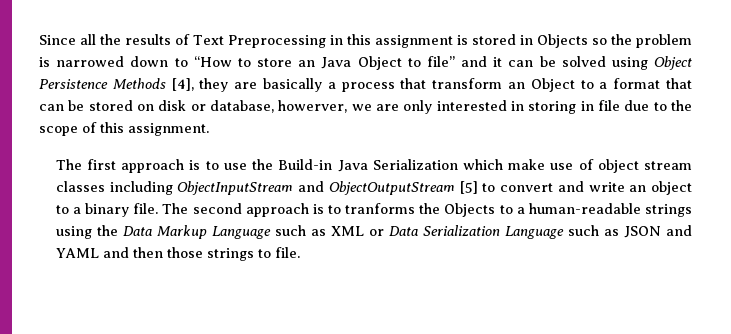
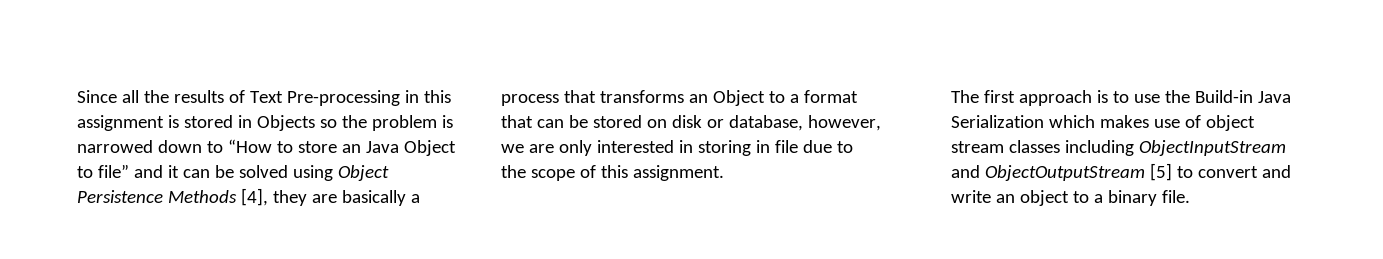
- Since all the results of Text Preprocessing in this assignment is stored in Objects so the problem is narrowed down to “How to store an Java Object to file” and it can be solved using Object Persistence Methods [4], they are basically a process that transform an Object to a format that can be stored on disk or database, howerver, we are only interested in storing in file due to the scope of this assignment.
+ Since all the results of Text Pre-processing in this assignment is stored in Objects so the problem is narrowed down to “How to store an Java Object to file” and it can be solved using Object Persistence Methods [4], they are basically a process that transforms an Object to a format that can be stored on disk or database, however, we are only interested in storing in file due to the scope of this assignment.
- The first approach is to use the Build-in Java Serialization which make use of object stream classes including ObjectInputStream and ObjectOutputStream [5] to convert and write an object to a binary file. The second approach is to tranforms the Objects to a human-readable strings using the Data Markup Language such as XML or Data Serialization Language such as JSON and YAML and then those strings to file.
+ The first approach is to use the Build-in Java Serialization which makes use of object stream classes including ObjectInputStream and ObjectOutputStream [5] to convert and write an object to a binary file.

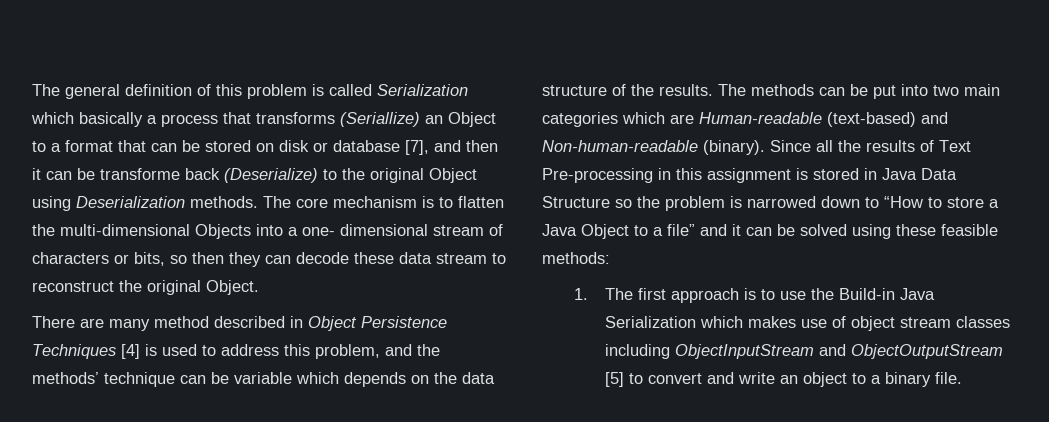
+ The general definition of this problem is called Serialization which basically a process that transforms (Seriallize) an Object to a format that can be stored on disk or database [7], and then it can be transforme back (Deserialize) to the original Object using Deserialization methods. The core mechanism is to flatten the multi-dimensional Objects into a one- dimensional stream of characters or bits, so then they can decode these data stream to reconstruct the original Object.
+ There are many method described in Object Persistence Techniques [4] is used to address this problem, and the methods’ technique can be variable which depends on the data structure of the results. The methods can be put into two main categories which are Human-readable (text-based) and Non-human-readable (binary).
- Since all the results of Text Pre-processing in this assignment is stored in Objects so the problem is narrowed down to “How to store an Java Object to file” and it can be solved using Object Persistence Methods [4], they are basically a process that transforms an Object to a format that can be stored on disk or database, however, we are only interested in storing in file due to the scope of this assignment.
- The first approach is to use the Build-in Java Serialization which makes use of object stream classes including ObjectInputStream and ObjectOutputStream [5] to convert and write an object to a binary file.
+ Since all the results of Text Pre-processing in this assignment is stored in Java Data Structure so the problem is narrowed down to “How to store a Java Object to a file” and it can be solved using these feasible methods:
+ 1. The first approach is to use the Build-in Java Serialization which makes use of object stream classes including ObjectInputStream and ObjectOutputStream [5] to convert and write an object to a binary file.

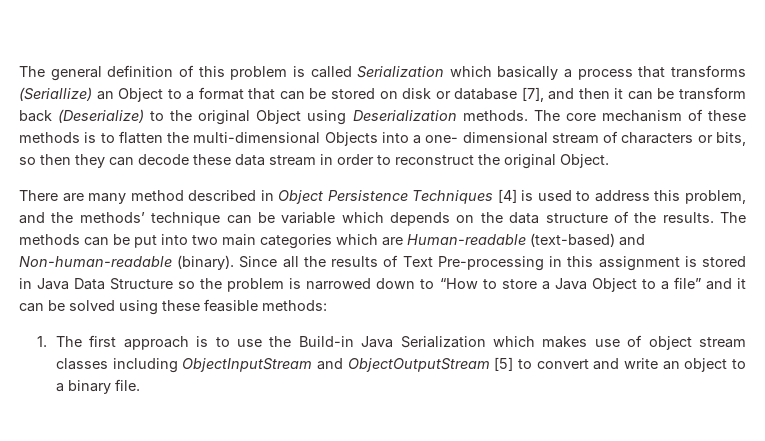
- The general definition of this problem is called Serialization which basically a process that transforms (Seriallize) an Object to a format that can be stored on disk or database [7], and then it can be transforme back (Deserialize) to the original Object using Deserialization methods.
+ The general definition of this problem is called Serialization which basically a process that transforms (Seriallize) an Object to a format that can be stored on disk or database [7], and then it can be transform back (Deserialize) to the original Object using Deserialization methods.
- The core mechanism is to flatten the multi-dimensional Objects into a one- dimensional stream of characters or bits, so then they can decode these data stream to reconstruct the original Object.
+ The core mechanism of these methods is to flatten the multi-dimensional Objects into a one- dimensional stream of characters or bits, so then they can decode these data stream in order to reconstruct the original Object.

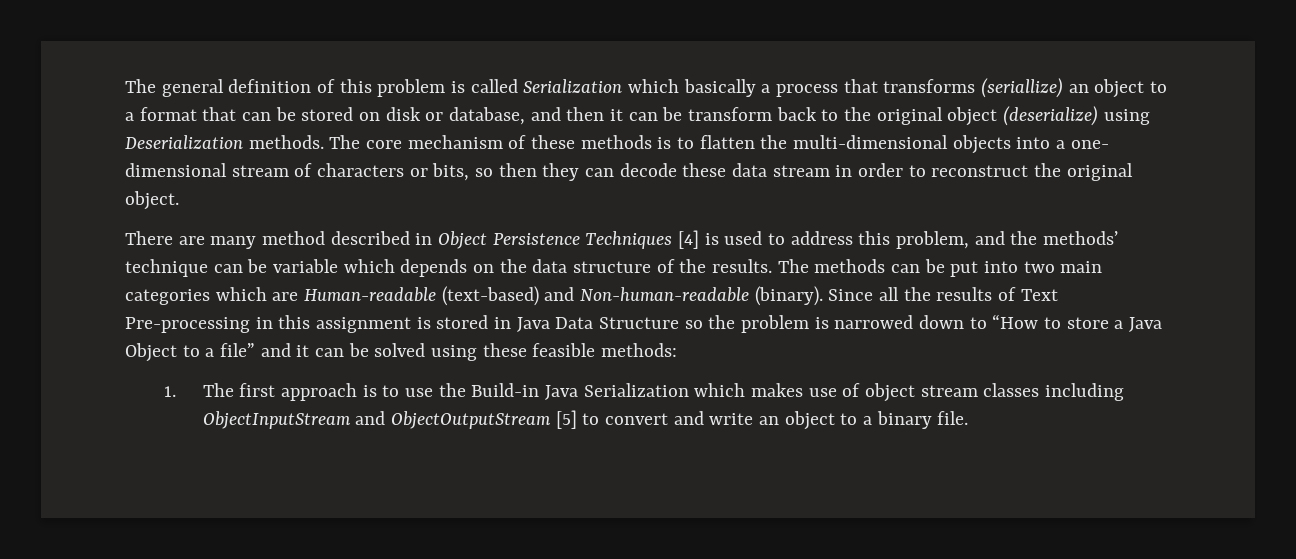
- The general definition of this problem is called Serialization which basically a process that transforms (Seriallize) an Object to a format that can be stored on disk or database [7], and then it can be transform back (Deserialize) to the original Object using Deserialization methods.
+ The general definition of this problem is called Serialization which basically a process that transforms (seriallize) an object to a format that can be stored on disk or database, and then it can be transform back to the original object (deserialize) using Deserialization methods.
- The core mechanism of these methods is to flatten the multi-dimensional Objects into a one- dimensional stream of characters or bits, so then they can decode these data stream in order to reconstruct the original Object.
+ The core mechanism of these methods is to flatten the multi-dimensional objects into a one- dimensional stream of characters or bits, so then they can decode these data stream in order to reconstruct the original object.

